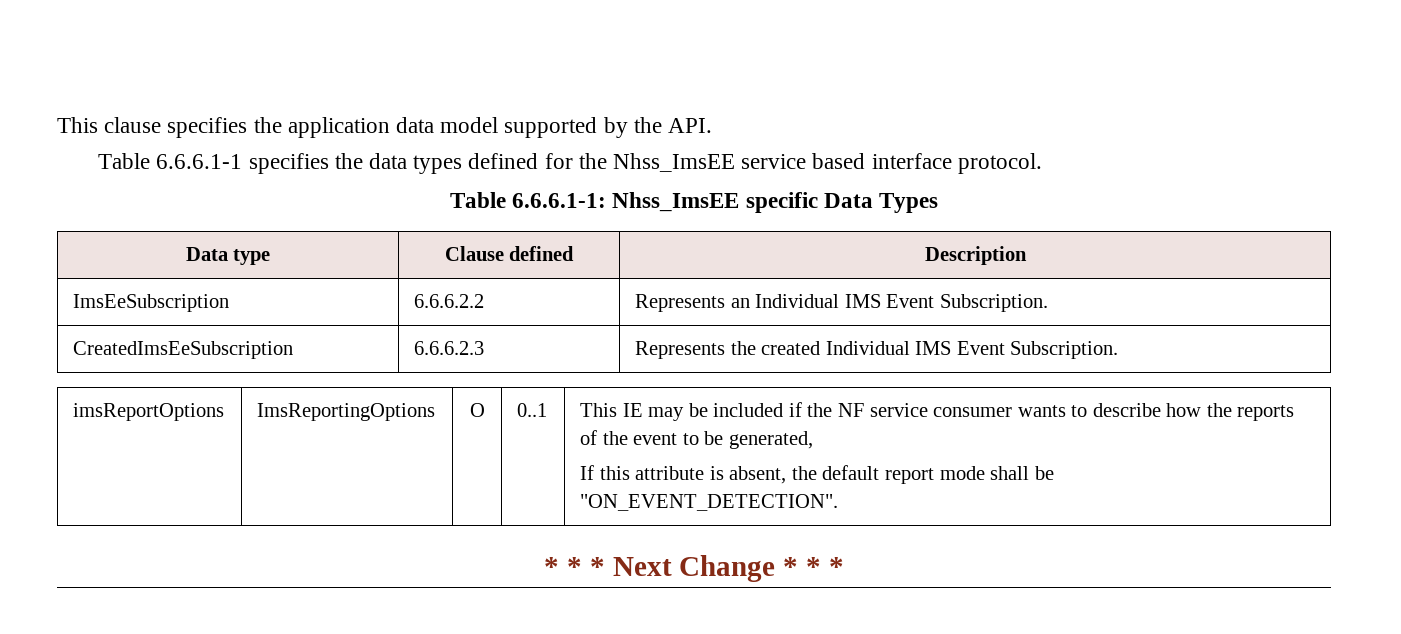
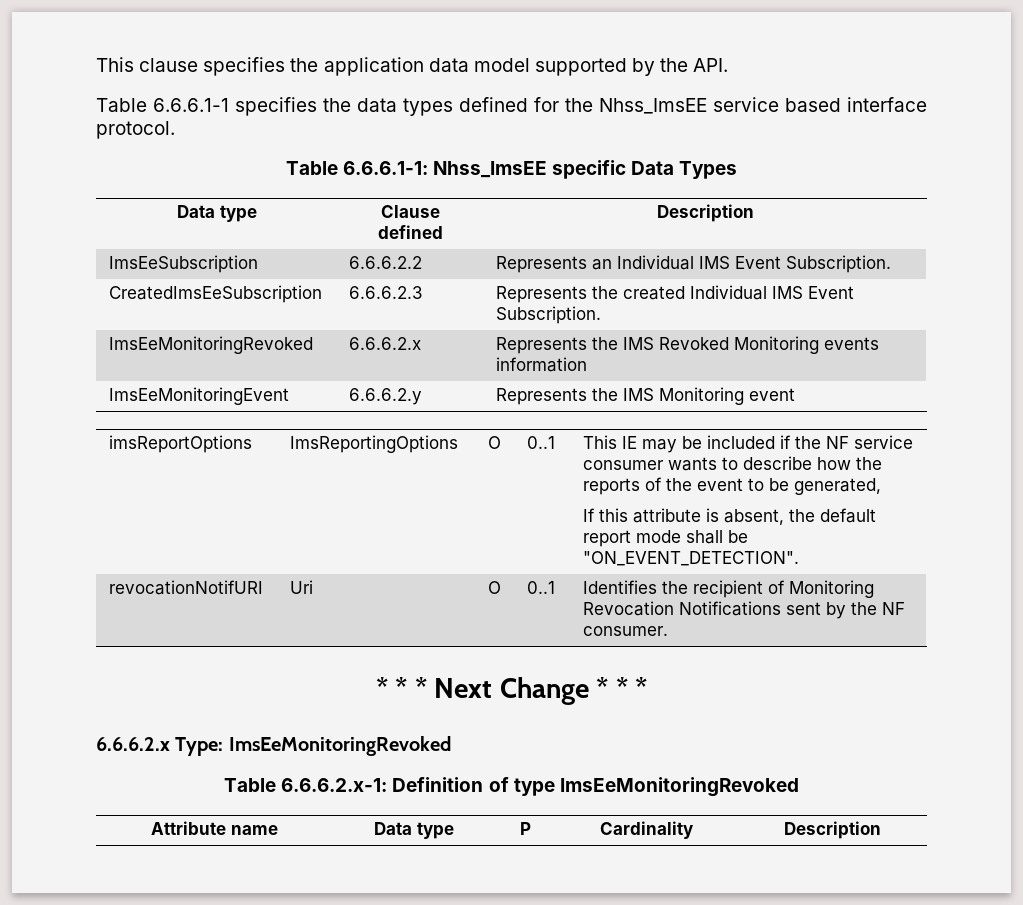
+ ImsEeMonitoringRevoked | 6.6.6.2.x | Represents the IMS Revoked Monitoring events information
+ ImsEeMonitoringEvent | 6.6.6.2.y | Represents the IMS Monitoring event
+ revocationNotifURI | Uri | O | 0..1 | Identifies the recipient of Monitoring Revocation Notifications sent by the NF consumer.
+ 6.6.6.2.x Type: ImsEeMonitoringRevoked
+ Table 6.6.6.2.x-1: Definition of type ImsEeMonitoringRevoked
+ Attribute name | Data type | P | Cardinality | Description

